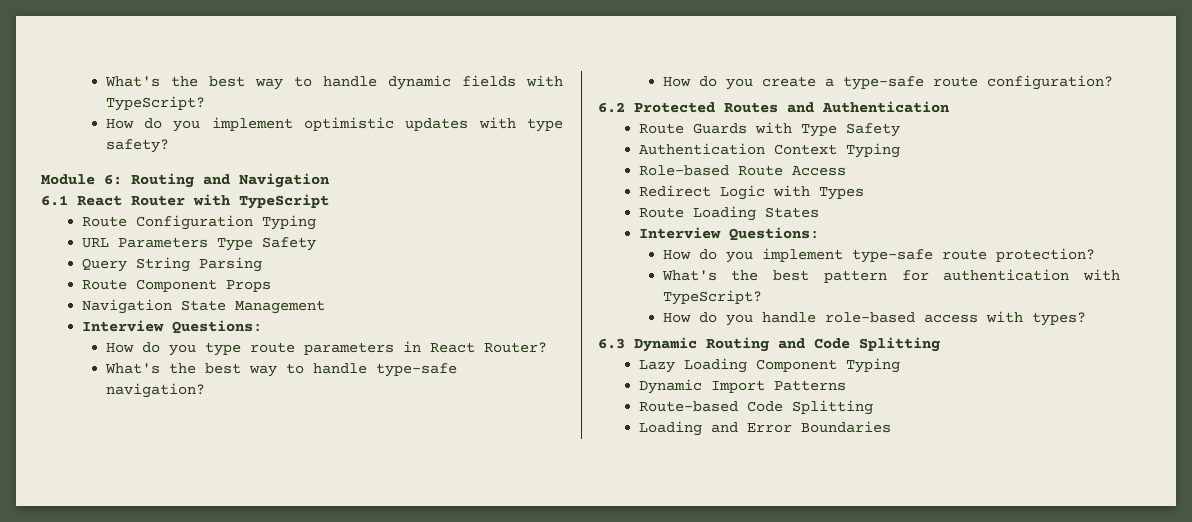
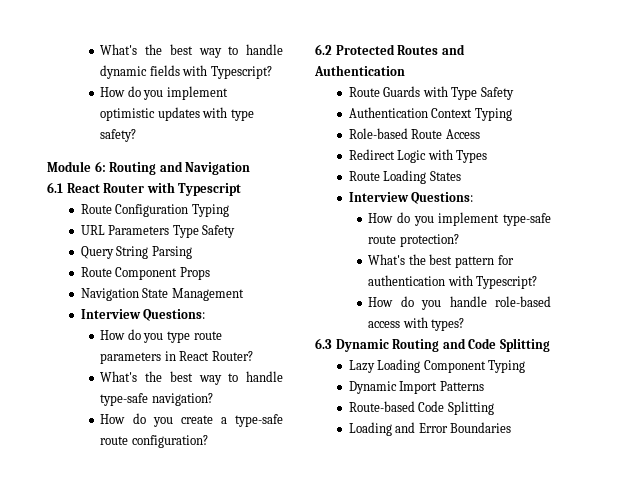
- What's the best way to handle dynamic fields with TypeScript?
+ What's the best way to handle dynamic fields with Typescript?
- 6.1 React Router with TypeScript
+ 6.1 React Router with Typescript
- What's the best pattern for authentication with TypeScript?
+ What's the best pattern for authentication with Typescript?

